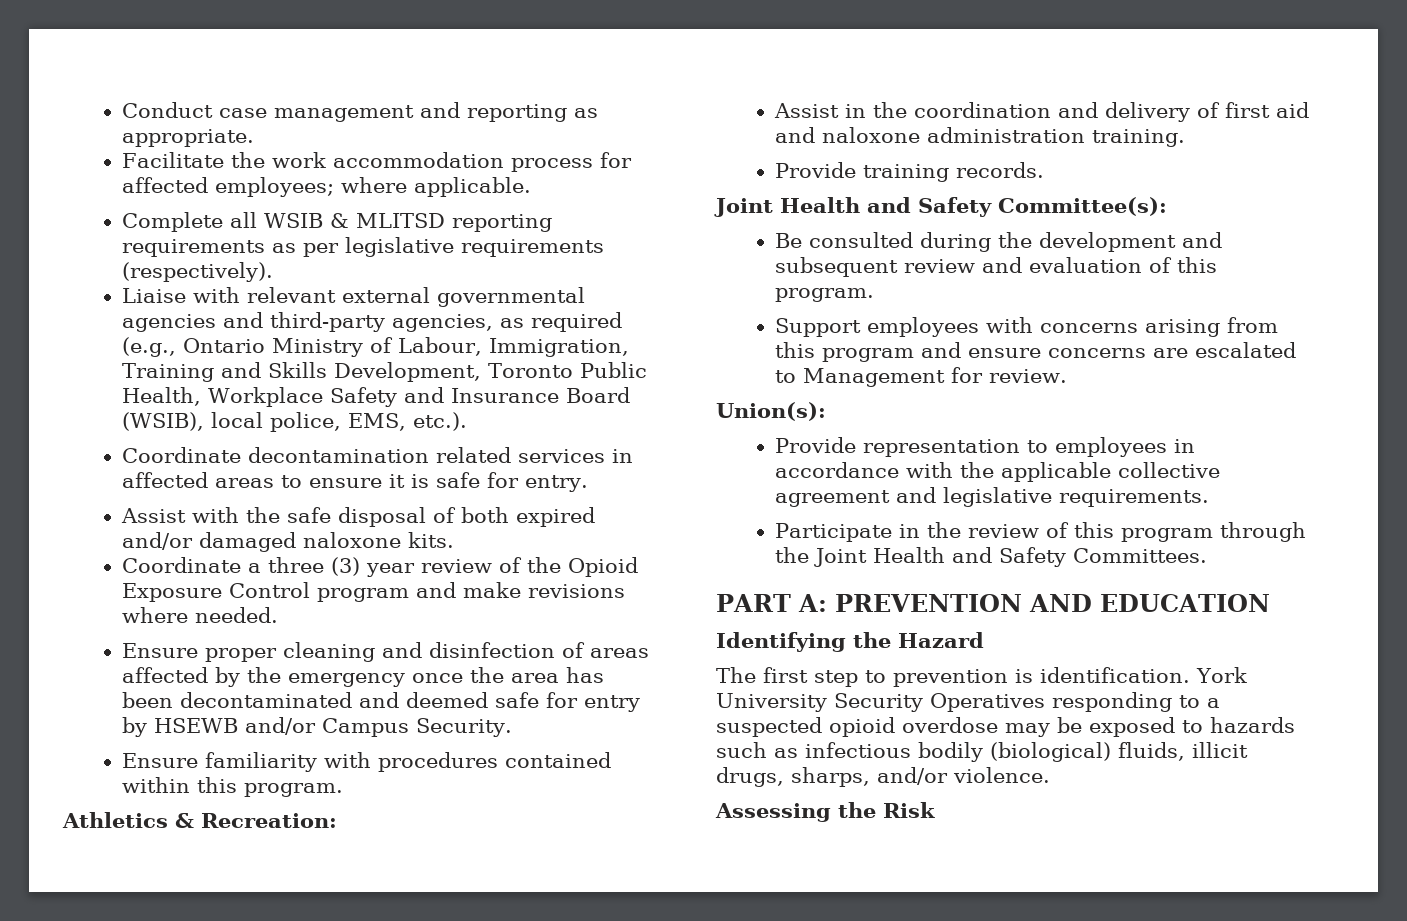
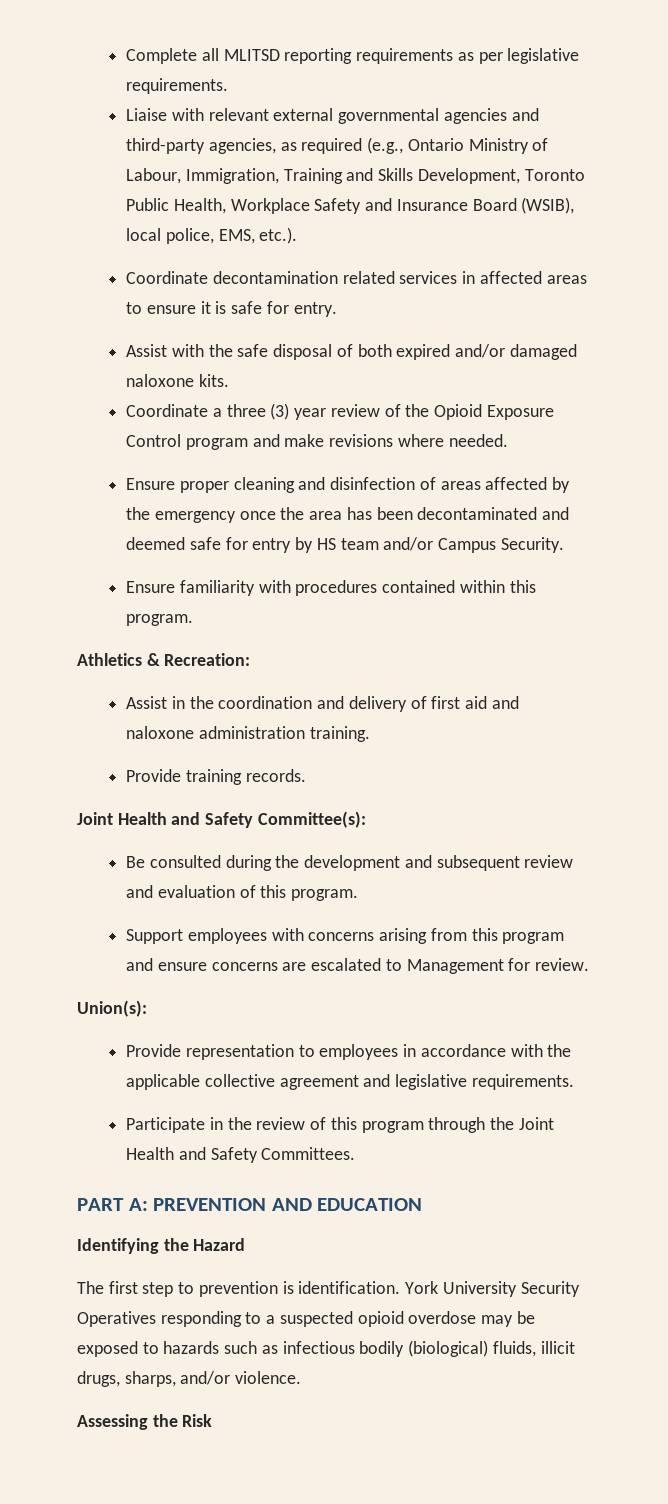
- Conduct case management and reporting as appropriate.
- Facilitate the work accommodation process for affected employees; where applicable.
- Complete all WSIB & MLITSD reporting requirements as per legislative requirements (respectively).
+ Complete all MLITSD reporting requirements as per legislative requirements.
- Ensure proper cleaning and disinfection of areas affected by the emergency once the area has been decontaminated and deemed safe for entry by HSEWB and/or Campus Security.
+ Ensure proper cleaning and disinfection of areas affected by the emergency once the area has been decontaminated and deemed safe for entry by HS team and/or Campus Security.

